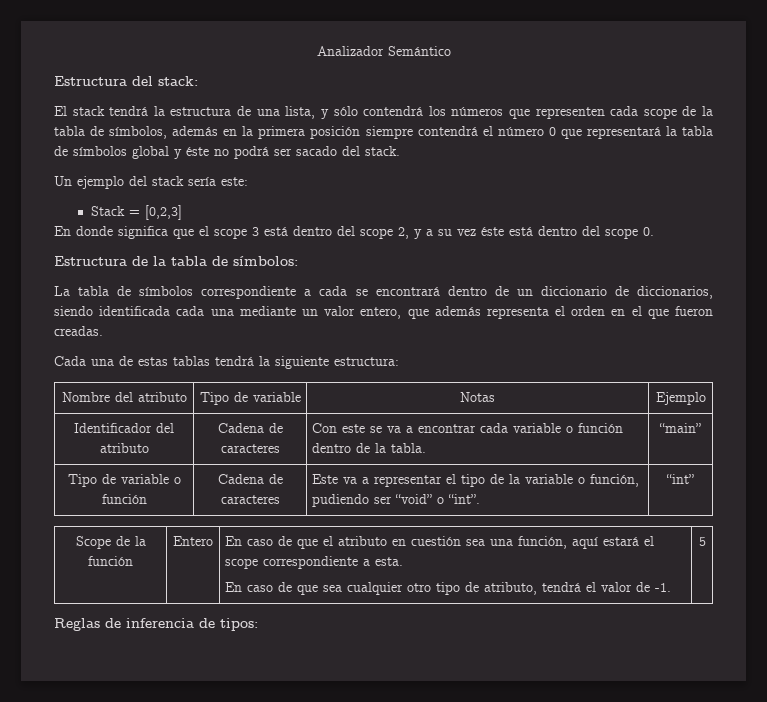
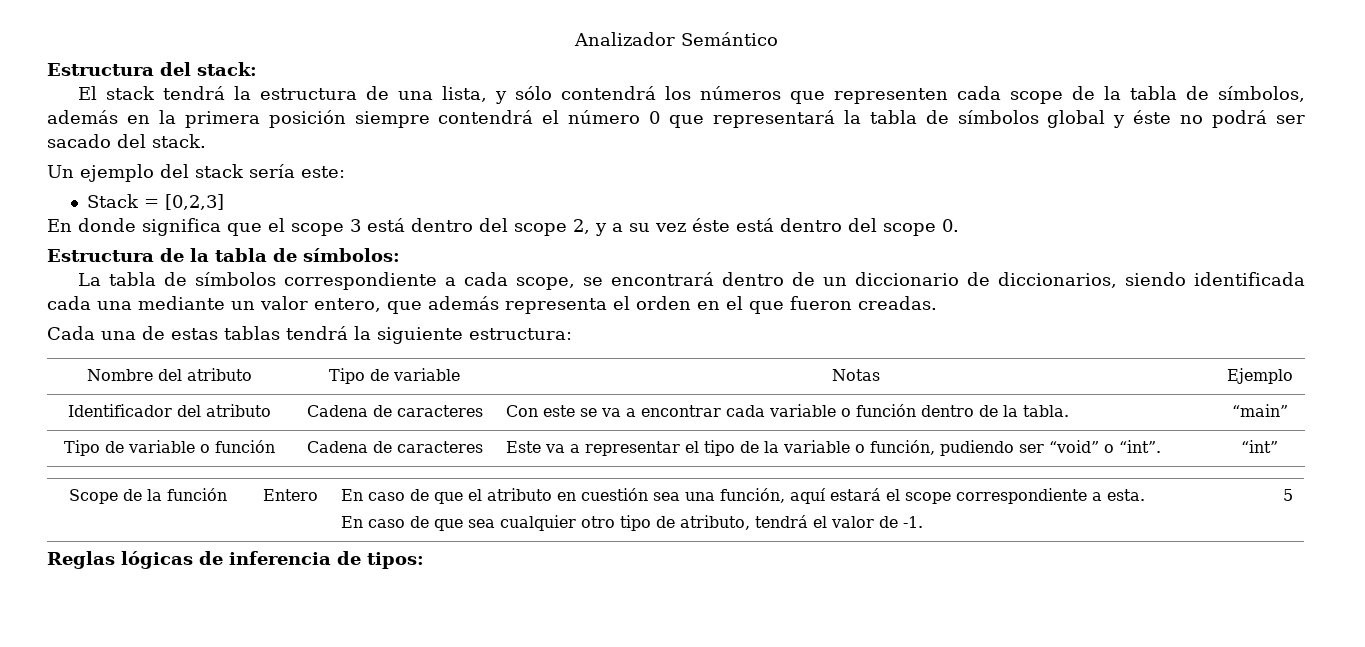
- La tabla de símbolos correspondiente a cada se encontrará dentro de un diccionario de diccionarios, siendo identificada cada una mediante un valor entero, que además representa el orden en el que fueron creadas.
+ La tabla de símbolos correspondiente a cada scope, se encontrará dentro de un diccionario de diccionarios, siendo identificada cada una mediante un valor entero, que además representa el orden en el que fueron creadas.
- Reglas de inferencia de tipos:
+ Reglas lógicas de inferencia de tipos:

